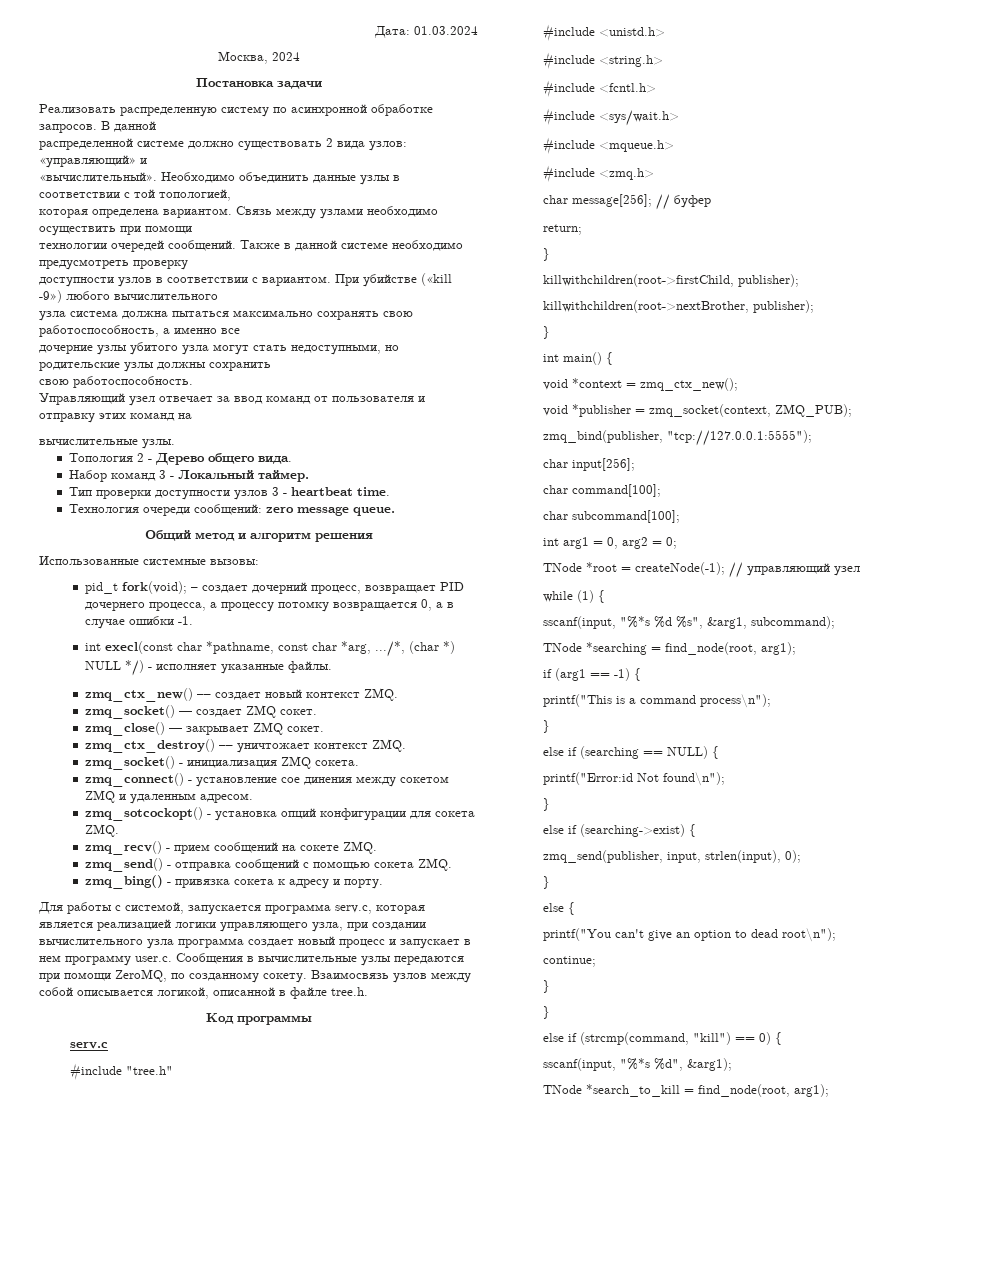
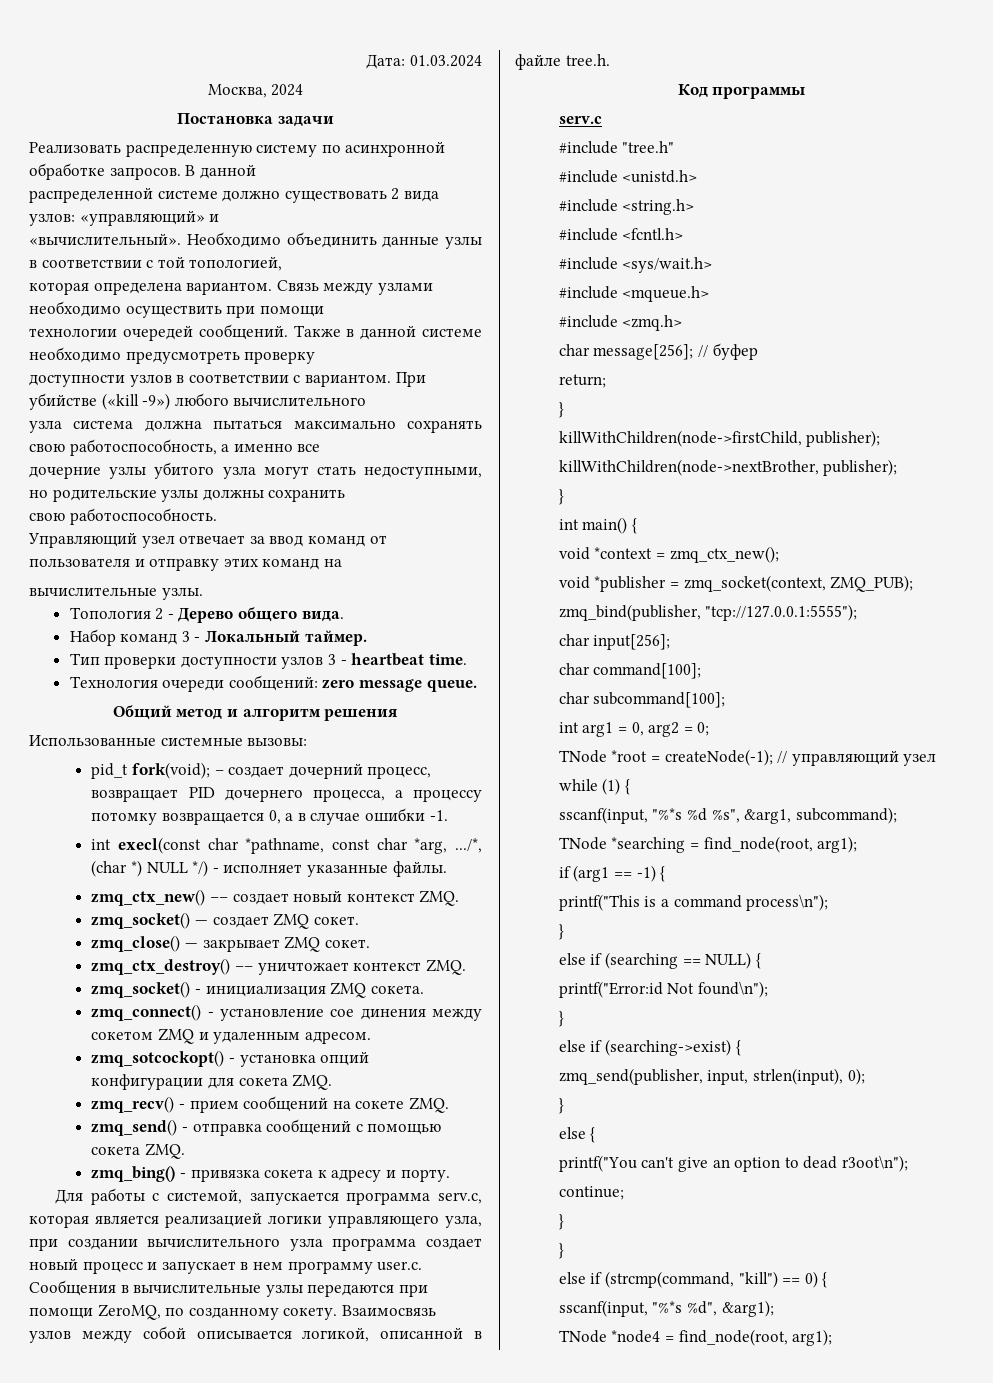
- killwithchildren(root->firstChild, publisher);
- killwithchildren(root->nextBrother, publisher);
+ killWithChildren(node->firstChild, publisher);
+ killWithChildren(node->nextBrother, publisher);
- printf("You can't give an option to dead root\n");
+ printf("You can't give an option to dead r3oot\n");
- TNode *search_to_kill = find_node(root, arg1);
+ TNode *node4 = find_node(root, arg1);

